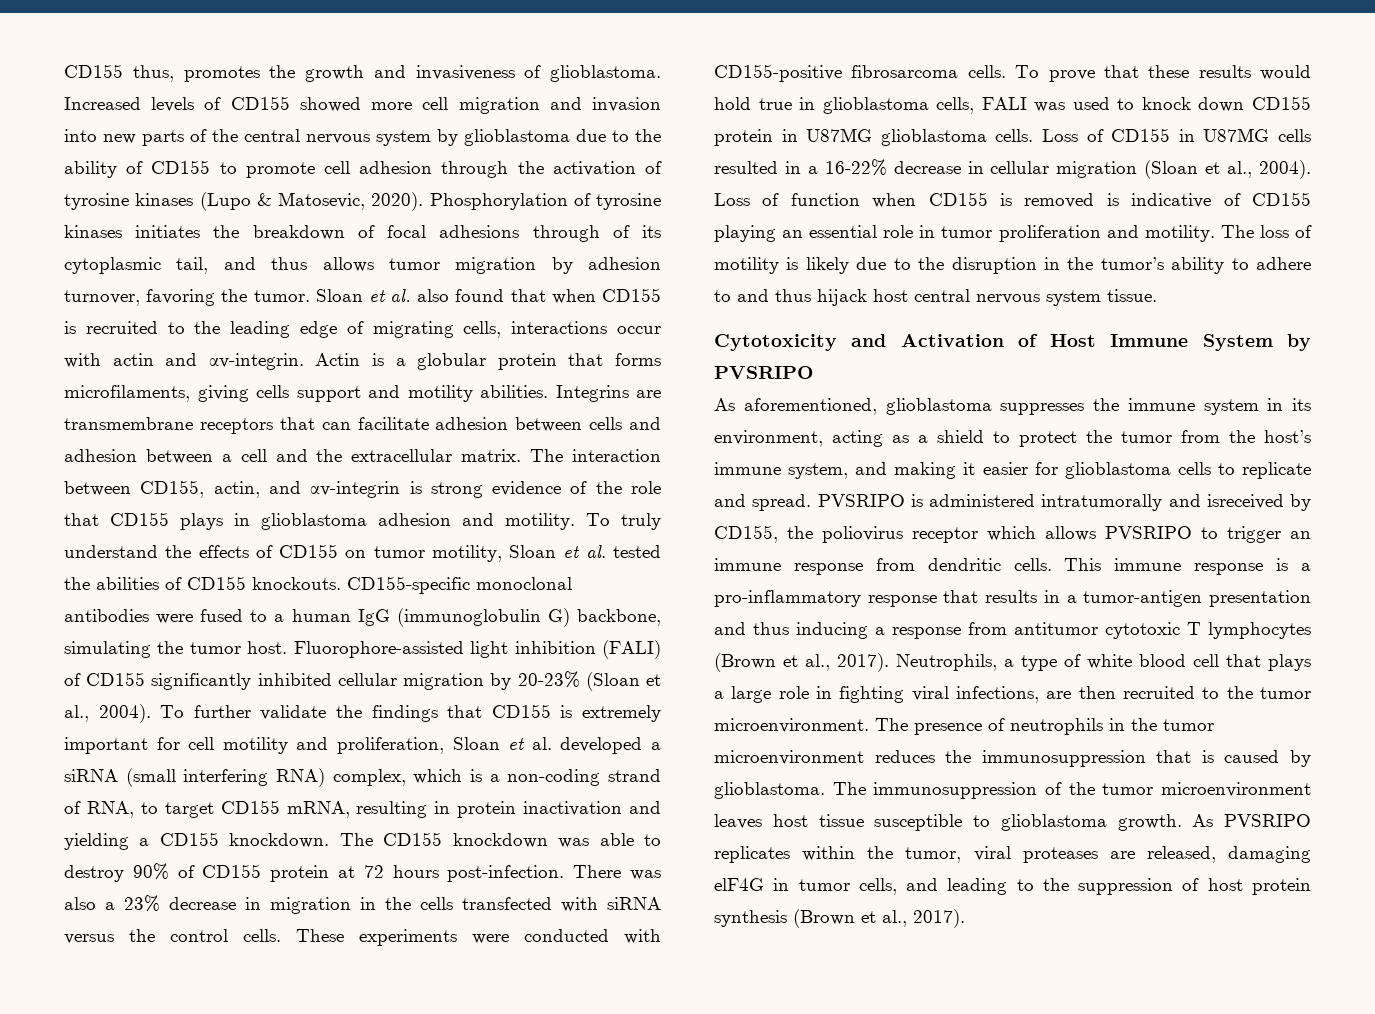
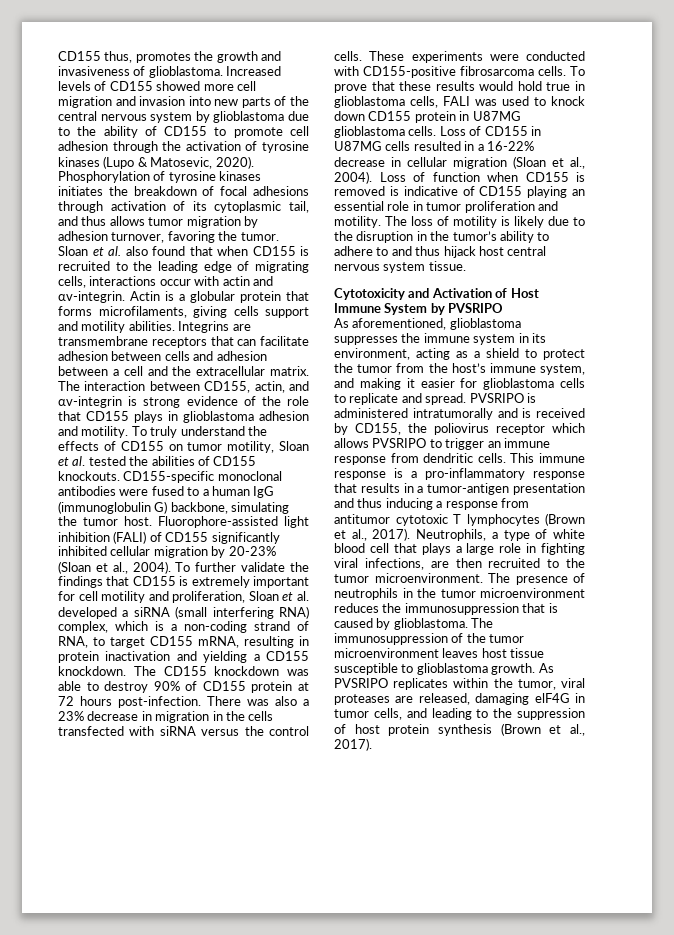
- Phosphorylation of tyrosine kinases initiates the breakdown of focal adhesions through of its cytoplasmic tail, and thus allows tumor migration by adhesion turnover, favoring the tumor.
+ Phosphorylation of tyrosine kinases initiates the breakdown of focal adhesions through activation of its cytoplasmic tail, and thus allows tumor migration by adhesion turnover, favoring the tumor.
- PVSRIPO is administered intratumorally and isreceived by CD155, the poliovirus receptor which allows PVSRIPO to trigger an immune response from dendritic cells.
+ PVSRIPO is administered intratumorally and is received by CD155, the poliovirus receptor which allows PVSRIPO to trigger an immune response from dendritic cells.

